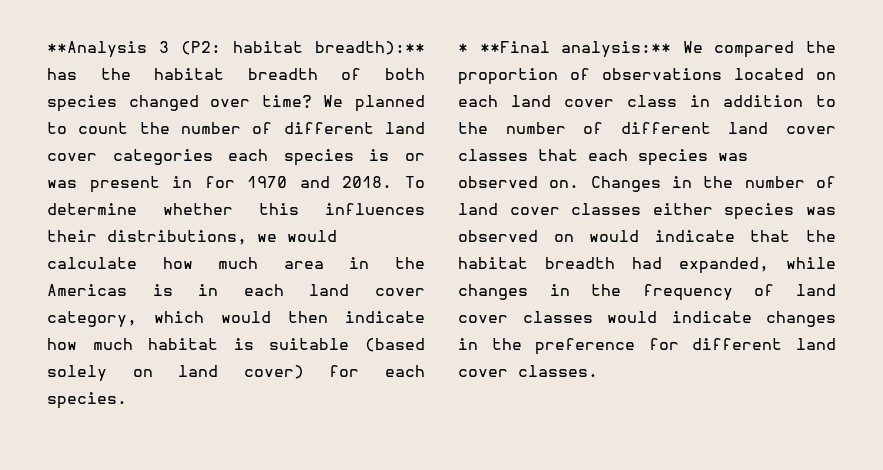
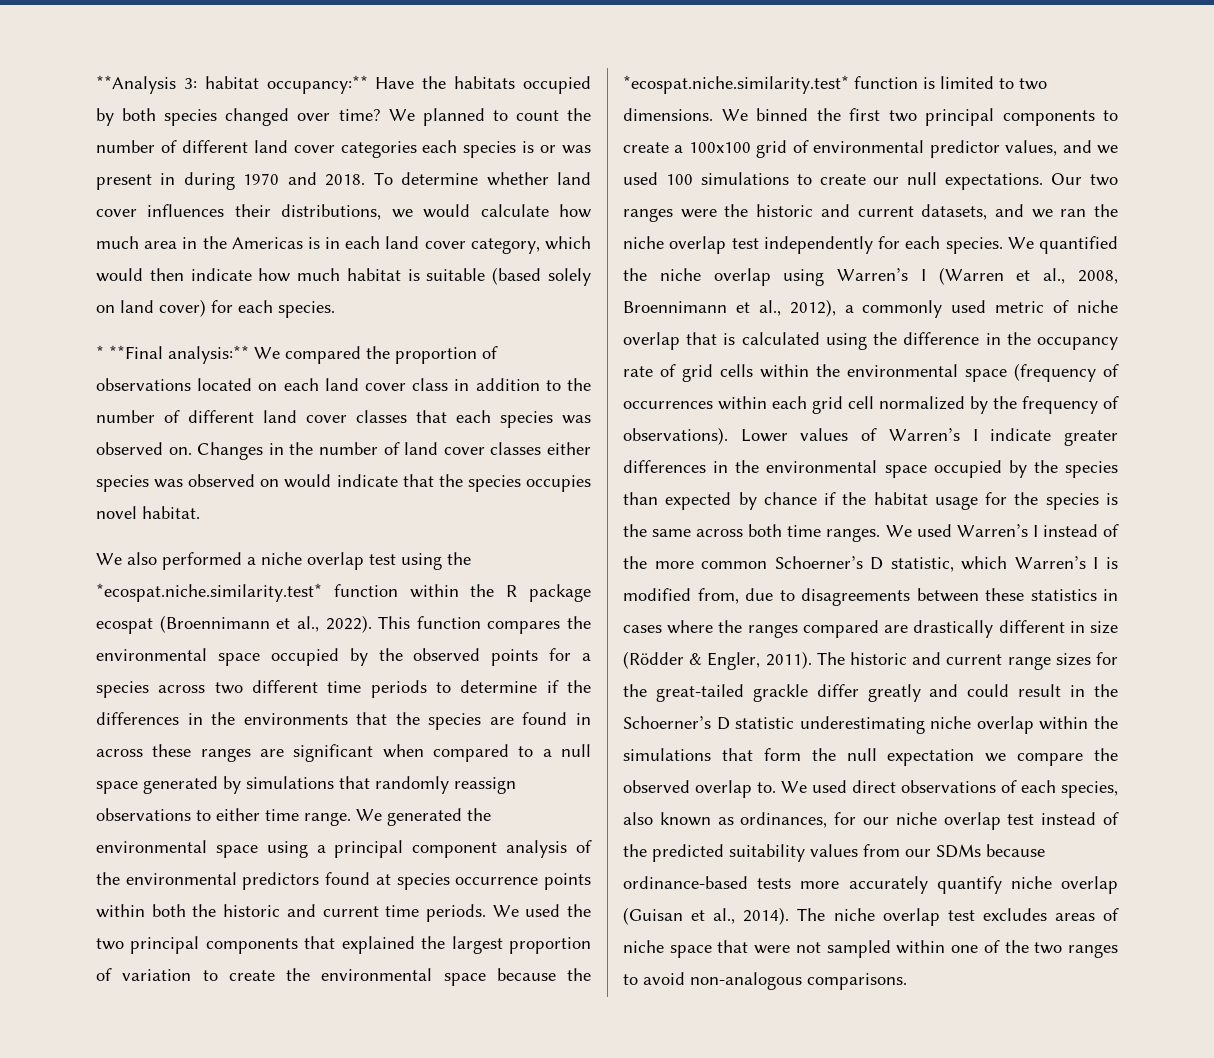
- **Analysis 3 (P2: habitat breadth):** has the habitat breadth of both species changed over time?
+ **Analysis 3: habitat occupancy:** Have the habitats occupied by both species changed over time?
- We planned to count the number of different land cover categories each species is or was present in for 1970 and 2018.
+ We planned to count the number of different land cover categories each species is or was present in during 1970 and 2018.
- To determine whether this influences their distributions, we would calculate how much area in the Americas is in each land cover category, which would then indicate how much habitat is suitable (based solely on land cover) for each species.
+ To determine whether land cover influences their distributions, we would calculate how much area in the Americas is in each land cover category, which would then indicate how much habitat is suitable (based solely on land cover) for each species.
- Changes in the number of land cover classes either species was observed on would indicate that the habitat breadth had expanded, while changes in the frequency of land cover classes would indicate changes in the preference for different land cover classes.
+ Changes in the number of land cover classes either species was observed on would indicate that the species occupies novel habitat.
+ We also performed a niche overlap test using the *ecospat.niche.similarity.test* function within the R package ecospat (Broennimann et al., 2022). This function compares the environmental space occupied by the observed points for a species across two different time periods to determine if the differences in the environments that the species are found in across these ranges are significant when compared to a null space generated by simulations that randomly reassign observations to either time range. We generated the environmental space using a principal component analysis of the environmental predictors found at species occurrence points within both the historic and current time periods. We used the two principal components that explained the largest proportion of variation to create the environmental space because the *ecospat.niche.similarity.test* function is limited to two dimensions. We binned the first two principal components to create a 100x100 grid of environmental predictor values, and we used 100 simulations to create our null expectations. Our two ranges were the historic and current datasets, and we ran the niche overlap test independently for each species. We quantified the niche overlap using Warren’s I (Warren et al., 2008, Broennimann et al., 2012), a commonly used metric of niche overlap that is calculated using the difference in the occupancy rate of grid cells within the environmental space (frequency of occurrences within each grid cell normalized by the frequency of observations). Lower values of Warren’s I indicate greater differences in the environmental space occupied by the species than expected by chance if the habitat usage for the species is the same across both time ranges. We used Warren’s I instead of the more common Schoerner’s D statistic, which Warren’s I is modified from, due to disagreements between these statistics in cases where the ranges compared are drastically different in size (Rödder & Engler, 2011). The historic and current range sizes for the great-tailed grackle differ greatly and could result in the Schoerner’s D statistic underestimating niche overlap within the simulations that form the null expectation we compare the observed overlap to. We used direct observations of each species, also known as ordinances, for our niche overlap test instead of the predicted suitability values from our SDMs because ordinance-based tests more accurately quantify niche overlap (Guisan et al., 2014). The niche overlap test excludes areas of niche space that were not sampled within one of the two ranges to avoid non-analogous comparisons.

